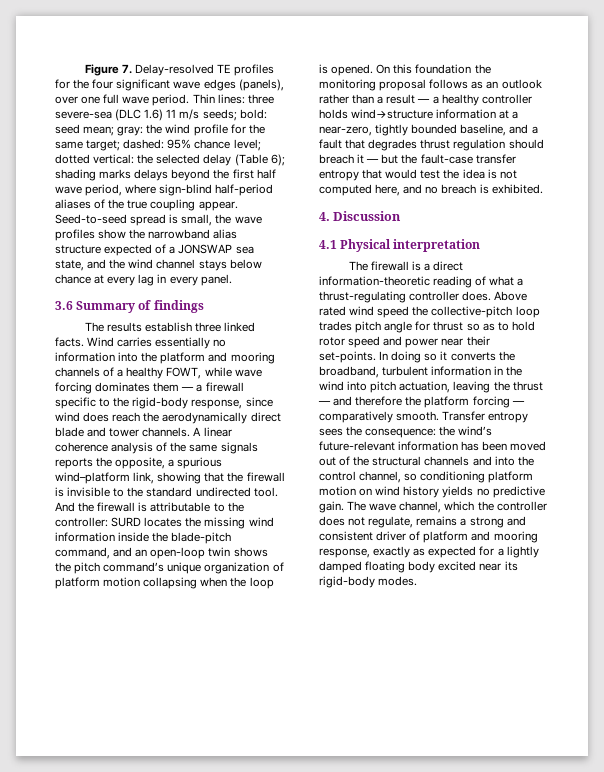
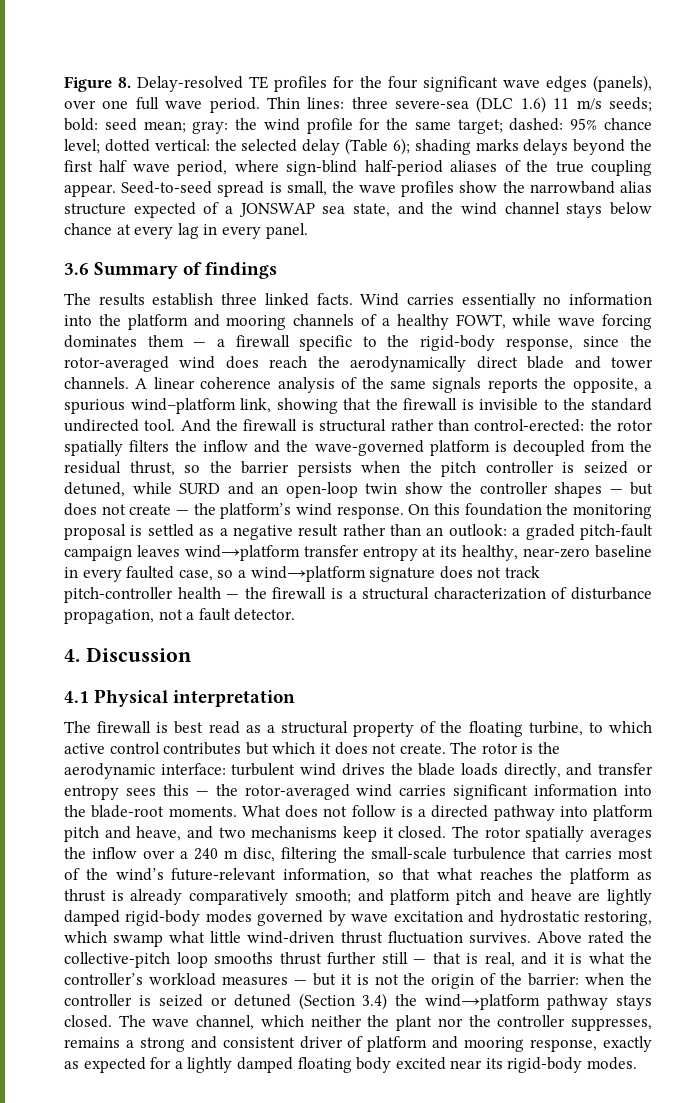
- Figure 7. Delay-resolved TE profiles for the four significant wave edges (panels), over one full wave period.
+ Figure 8. Delay-resolved TE profiles for the four significant wave edges (panels), over one full wave period.
- Wind carries essentially no information into the platform and mooring channels of a healthy FOWT, while wave forcing dominates them — a firewall specific to the rigid-body response, since wind does reach the aerodynamically direct blade and tower channels.
+ Wind carries essentially no information into the platform and mooring channels of a healthy FOWT, while wave forcing dominates them — a firewall specific to the rigid-body response, since the rotor-averaged wind does reach the aerodynamically direct blade and tower channels.
- And the firewall is attributable to the controller: SURD locates the missing wind information inside the blade-pitch command, and an open-loop twin shows the pitch command’s unique organization of platform motion collapsing when the loop is opened.
+ And the firewall is structural rather than control-erected: the rotor spatially filters the inflow and the wave-governed platform is decoupled from the residual thrust, so the barrier persists when the pitch controller is seized or detuned, while SURD and an open-loop twin show the controller shapes — but does not create — the platform’s wind response.
- On this foundation the monitoring proposal follows as an outlook rather than a result — a healthy controller holds wind→structure information at a near-zero, tightly bounded baseline, and a fault that degrades thrust regulation should breach it — but the fault-case transfer entropy that would test the idea is not computed here, and no breach is exhibited.
+ On this foundation the monitoring proposal is settled as a negative result rather than an outlook: a graded pitch-fault campaign leaves wind→platform transfer entropy at its healthy, near-zero baseline in every faulted case, so a wind→platform signature does not track pitch-controller health — the firewall is a structural characterization of disturbance propagation, not a fault detector.
- The firewall is a direct information-theoretic reading of what a thrust-regulating controller does. Above rated wind speed the collective-pitch loop trades pitch angle for thrust so as to hold rotor speed and power near their set-points. In doing so it converts the broadband, turbulent information in the wind into pitch actuation, leaving the thrust — and therefore the platform forcing — comparatively smooth. Transfer entropy sees the consequence: the wind’s future-relevant information has been moved out of the structural channels and into the control channel, so conditioning platform motion on wind history yields no predictive gain. The wave channel, which the controller does not regulate, remains a strong and consistent driver of platform and mooring response, exactly as expected for a lightly damped floating body excited near its rigid-body modes.
+ The firewall is best read as a structural property of the floating turbine, to which active control contributes but which it does not create. The rotor is the aerodynamic interface: turbulent wind drives the blade loads directly, and transfer entropy sees this — the rotor-averaged wind carries significant information into the blade-root moments. What does not follow is a directed pathway into platform pitch and heave, and two mechanisms keep it closed. The rotor spatially averages the inflow over a 240 m disc, filtering the small-scale turbulence that carries most of the wind’s future-relevant information, so that what reaches the platform as thrust is already comparatively smooth; and platform pitch and heave are lightly damped rigid-body modes governed by wave excitation and hydrostatic restoring, which swamp what little wind-driven thrust fluctuation survives. Above rated the collective-pitch loop smooths thrust further still — that is real, and it is what the controller’s workload measures — but it is not the origin of the barrier: when the controller is seized or detuned (Section 3.4) the wind→platform pathway stays closed. The wave channel, which neither the plant nor the controller suppresses, remains a strong and consistent driver of platform and mooring response, exactly as expected for a lightly damped floating body excited near its rigid-body modes.

